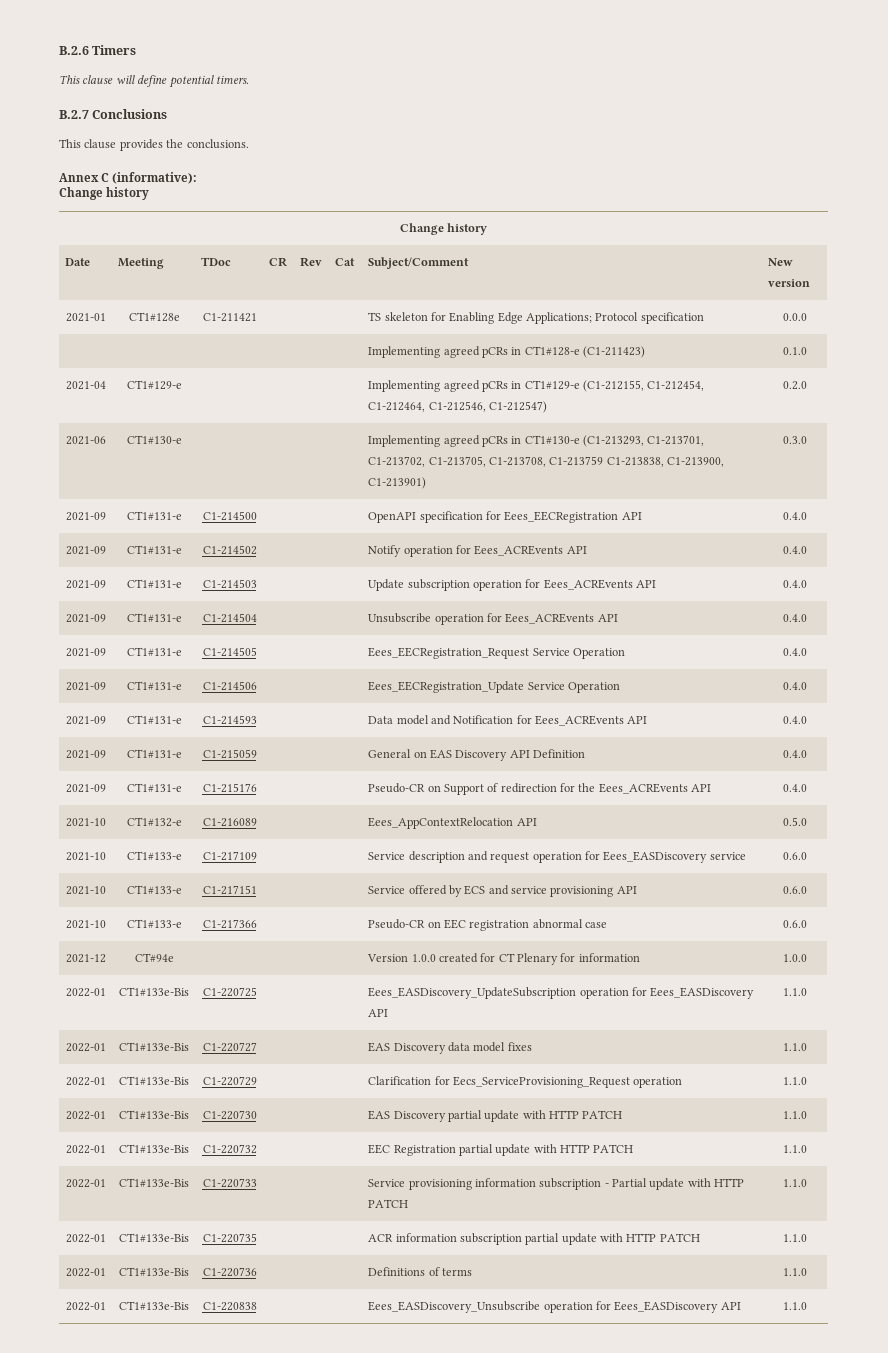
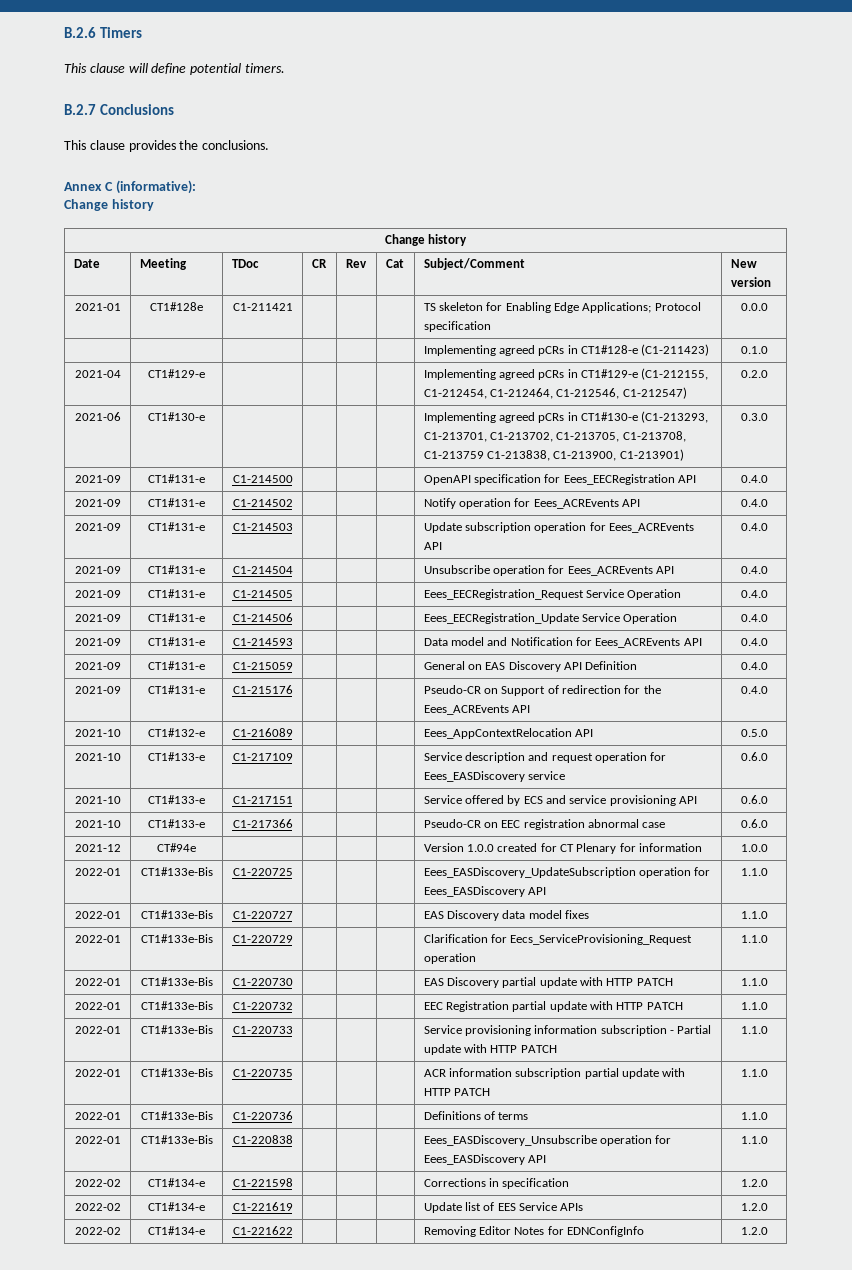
+ 2022-02 | CT1#134-e | C1-221598 | | | | Corrections in specification | 1.2.0
+ 2022-02 | CT1#134-e | C1-221619 | | | | Update list of EES Service APIs | 1.2.0
+ 2022-02 | CT1#134-e | C1-221622 | | | | Removing Editor Notes for EDNConfigInfo | 1.2.0

